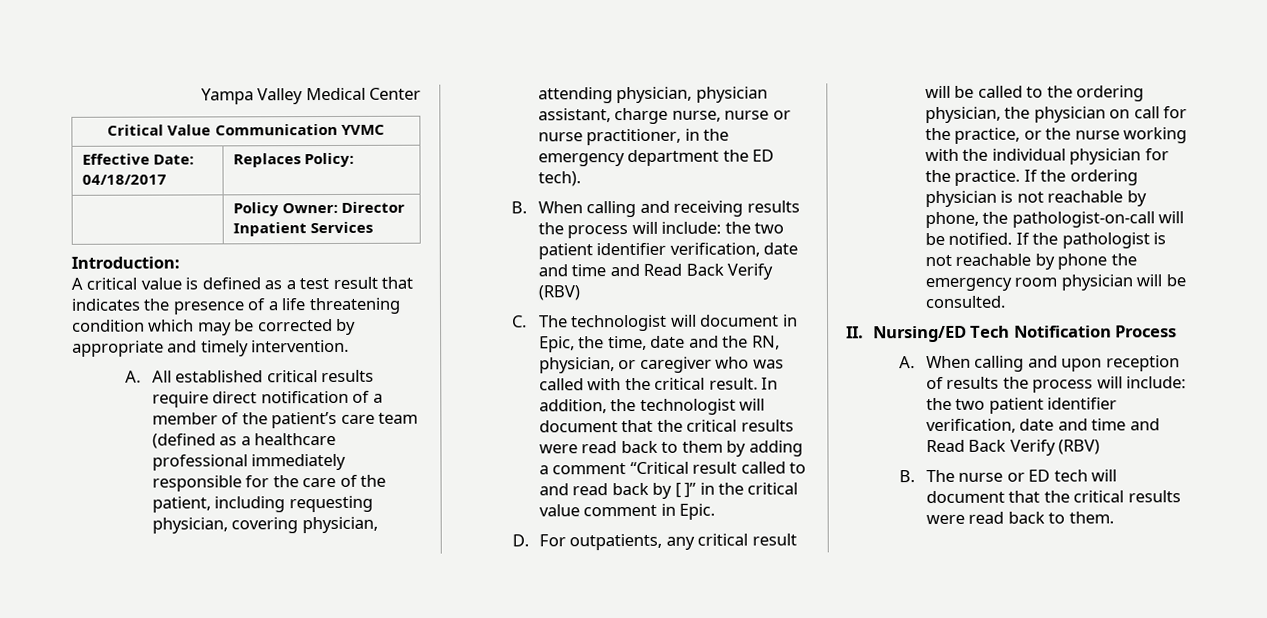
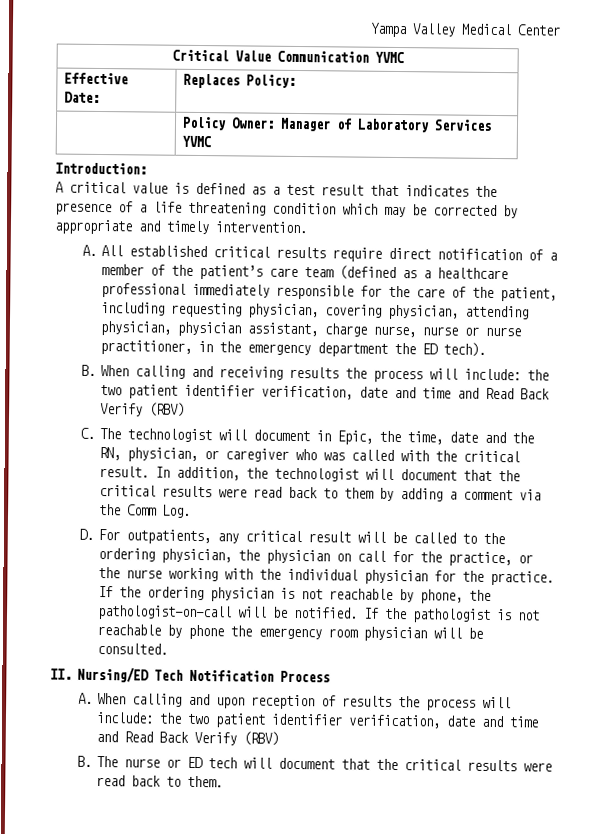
- Effective Date: 04/18/2017 | Replaces Policy:
+ Effective Date: | Replaces Policy:
- | Policy Owner: Director Inpatient Services
+ | Policy Owner: Manager of Laboratory Services YVMC
- In addition, the technologist will document that the critical results were read back to them by adding a comment “Critical result called to and read back by [ ]” in the critical value comment in Epic.
+ In addition, the technologist will document that the critical results were read back to them by adding a comment via the Comm Log.

